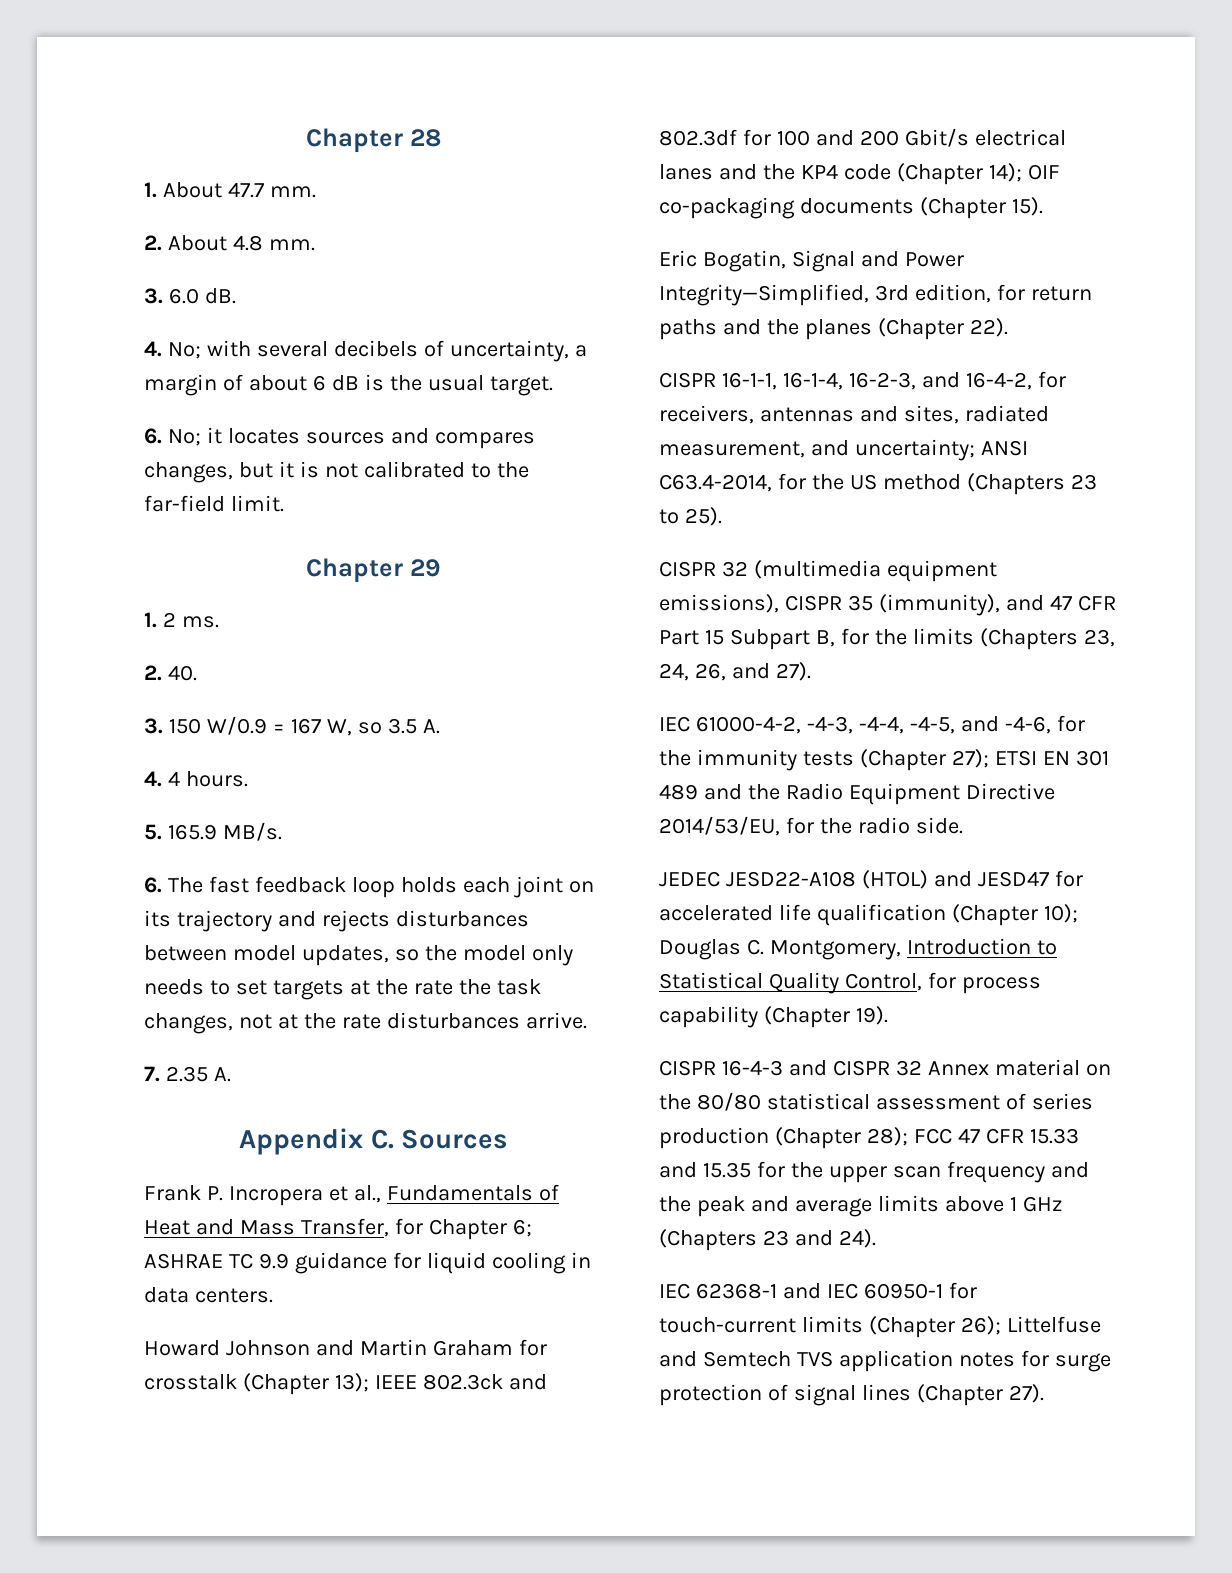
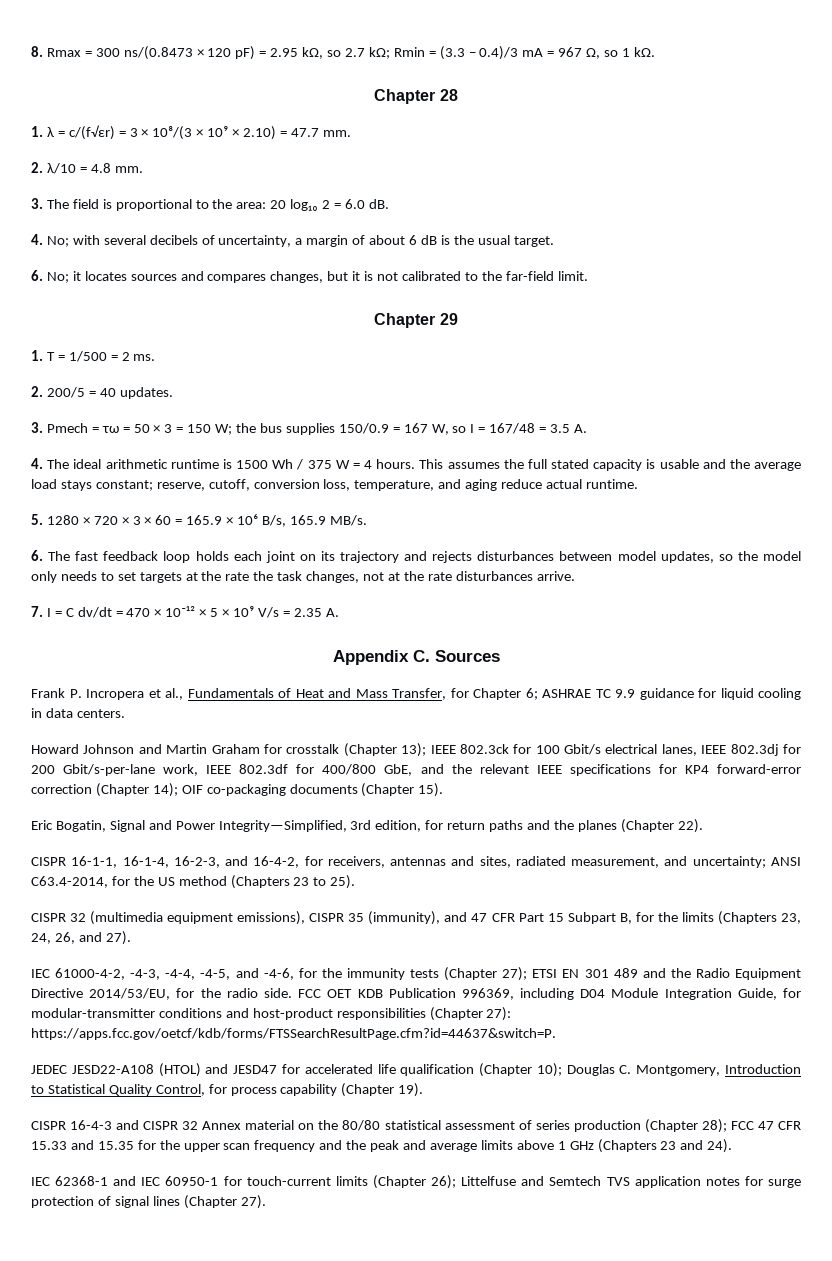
+ 8. Rmax = 300 ns/(0.8473 × 120 pF) = 2.95 kΩ, so 2.7 kΩ; Rmin = (3.3 − 0.4)/3 mA = 967 Ω, so 1 kΩ.
  Chapter 28
- 1. About 47.7 mm.
+ 1. λ = c/(f√εr) = 3 × 10⁸/(3 × 10⁹ × 2.10) = 47.7 mm.
- 2. About 4.8 mm.
+ 2. λ/10 = 4.8 mm.
- 3. 6.0 dB.
+ 3. The field is proportional to the area: 20 log₁₀ 2 = 6.0 dB.
- 1. 2 ms.
+ 1. T = 1/500 = 2 ms.
- 2. 40.
- 3. 150 W/0.9 = 167 W, so 3.5 A.
- 4. 4 hours.
- 5. 165.9 MB/s.
+ 2. 200/5 = 40 updates.
+ 3. Pmech = τω = 50 × 3 = 150 W; the bus supplies 150/0.9 = 167 W, so I = 167/48 = 3.5 A.
+ 4. The ideal arithmetic runtime is 1500 Wh / 375 W = 4 hours. This assumes the full stated capacity is usable and the average load stays constant; reserve, cutoff, conversion loss, temperature, and aging reduce actual runtime.
+ 5. 1280 × 720 × 3 × 60 = 165.9 × 10⁶ B/s, 165.9 MB/s.
- 7. 2.35 A.
+ 7. I = C dv/dt = 470 × 10⁻¹² × 5 × 10⁹ V/s = 2.35 A.
- Howard Johnson and Martin Graham for crosstalk (Chapter 13); IEEE 802.3ck and 802.3df for 100 and 200 Gbit/s electrical lanes and the KP4 code (Chapter 14); OIF co-packaging documents (Chapter 15).
+ Howard Johnson and Martin Graham for crosstalk (Chapter 13); IEEE 802.3ck for 100 Gbit/s electrical lanes, IEEE 802.3dj for 200 Gbit/s-per-lane work, IEEE 802.3df for 400/800 GbE, and the relevant IEEE specifications for KP4 forward-error correction (Chapter 14); OIF co-packaging documents (Chapter 15).
+ FCC OET KDB Publication 996369, including D04 Module Integration Guide, for modular-transmitter conditions and host-product responsibilities (Chapter 27): https://apps.fcc.gov/oetcf/kdb/forms/FTSSearchResultPage.cfm?id=44637&switch=P.

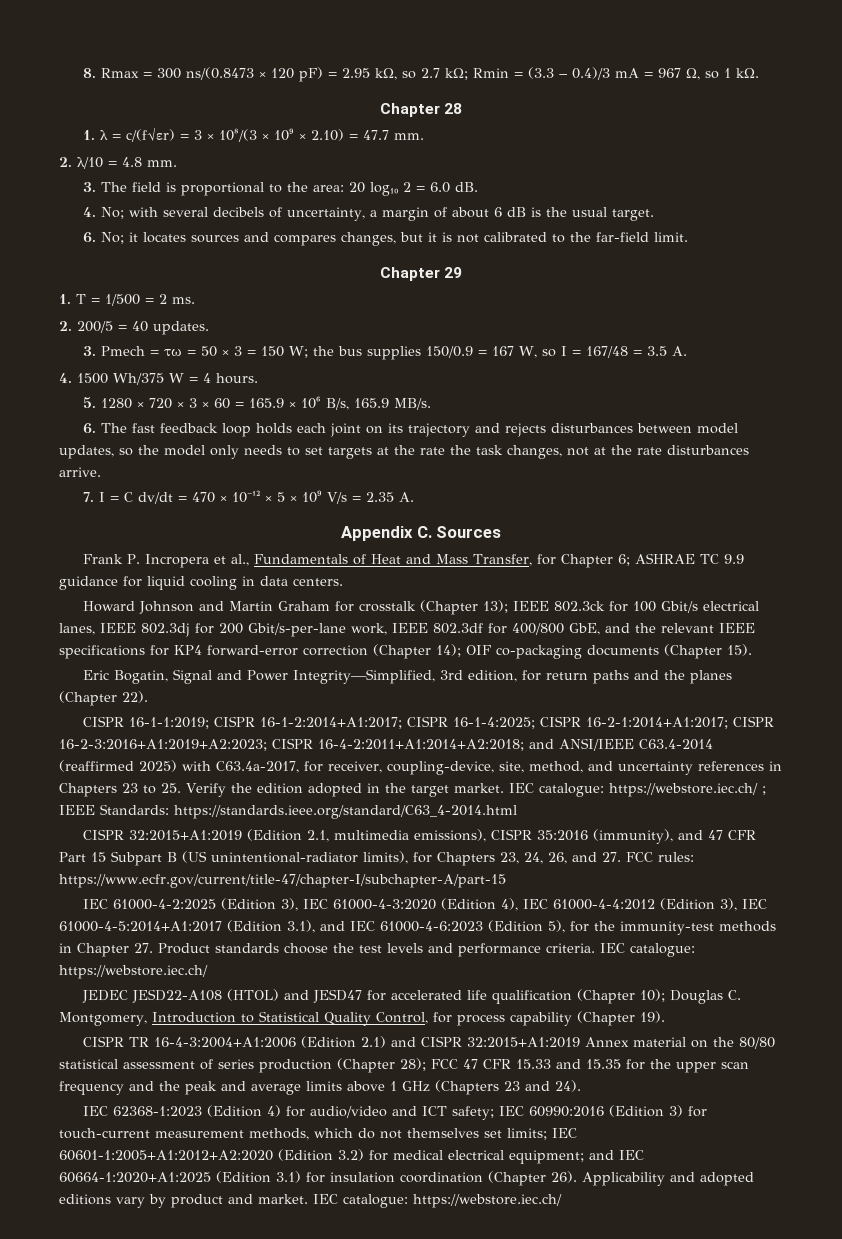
- 4. The ideal arithmetic runtime is 1500 Wh / 375 W = 4 hours. This assumes the full stated capacity is usable and the average load stays constant; reserve, cutoff, conversion loss, temperature, and aging reduce actual runtime.
+ 4. 1500 Wh/375 W = 4 hours.
- CISPR 16-1-1, 16-1-4, 16-2-3, and 16-4-2, for receivers, antennas and sites, radiated measurement, and uncertainty; ANSI C63.4-2014, for the US method (Chapters 23 to 25).
- CISPR 32 (multimedia equipment emissions), CISPR 35 (immunity), and 47 CFR Part 15 Subpart B, for the limits (Chapters 23, 24, 26, and 27).
- IEC 61000-4-2, -4-3, -4-4, -4-5, and -4-6, for the immunity tests (Chapter 27); ETSI EN 301 489 and the Radio Equipment Directive 2014/53/EU, for the radio side. FCC OET KDB Publication 996369, including D04 Module Integration Guide, for modular-transmitter conditions and host-product responsibilities (Chapter 27): https://apps.fcc.gov/oetcf/kdb/forms/FTSSearchResultPage.cfm?id=44637&switch=P.
+ CISPR 16-1-1:2019; CISPR 16-1-2:2014+A1:2017; CISPR 16-1-4:2025; CISPR 16-2-1:2014+A1:2017; CISPR 16-2-3:2016+A1:2019+A2:2023; CISPR 16-4-2:2011+A1:2014+A2:2018; and ANSI/IEEE C63.4-2014 (reaffirmed 2025) with C63.4a-2017, for receiver, coupling-device, site, method, and uncertainty references in Chapters 23 to 25. Verify the edition adopted in the target market. IEC catalogue: https://webstore.iec.ch/ ; IEEE Standards: https://standards.ieee.org/standard/C63_4-2014.html
+ CISPR 32:2015+A1:2019 (Edition 2.1, multimedia emissions), CISPR 35:2016 (immunity), and 47 CFR Part 15 Subpart B (US unintentional-radiator limits), for Chapters 23, 24, 26, and 27. FCC rules: https://www.ecfr.gov/current/title-47/chapter-I/subchapter-A/part-15
+ IEC 61000-4-2:2025 (Edition 3), IEC 61000-4-3:2020 (Edition 4), IEC 61000-4-4:2012 (Edition 3), IEC 61000-4-5:2014+A1:2017 (Edition 3.1), and IEC 61000-4-6:2023 (Edition 5), for the immunity-test methods in Chapter 27. Product standards choose the test levels and performance criteria. IEC catalogue: https://webstore.iec.ch/
- CISPR 16-4-3 and CISPR 32 Annex material on the 80/80 statistical assessment of series production (Chapter 28); FCC 47 CFR 15.33 and 15.35 for the upper scan frequency and the peak and average limits above 1 GHz (Chapters 23 and 24).
+ CISPR TR 16-4-3:2004+A1:2006 (Edition 2.1) and CISPR 32:2015+A1:2019 Annex material on the 80/80 statistical assessment of series production (Chapter 28); FCC 47 CFR 15.33 and 15.35 for the upper scan frequency and the peak and average limits above 1 GHz (Chapters 23 and 24).
- IEC 62368-1 and IEC 60950-1 for touch-current limits (Chapter 26); Littelfuse and Semtech TVS application notes for surge protection of signal lines (Chapter 27).
+ IEC 62368-1:2023 (Edition 4) for audio/video and ICT safety; IEC 60990:2016 (Edition 3) for touch-current measurement methods, which do not themselves set limits; IEC 60601-1:2005+A1:2012+A2:2020 (Edition 3.2) for medical electrical equipment; and IEC 60664-1:2020+A1:2025 (Edition 3.1) for insulation coordination (Chapter 26). Applicability and adopted editions vary by product and market. IEC catalogue: https://webstore.iec.ch/

